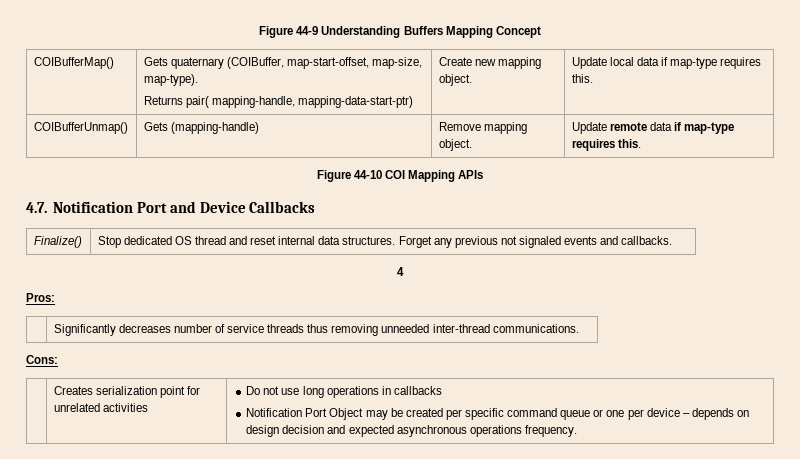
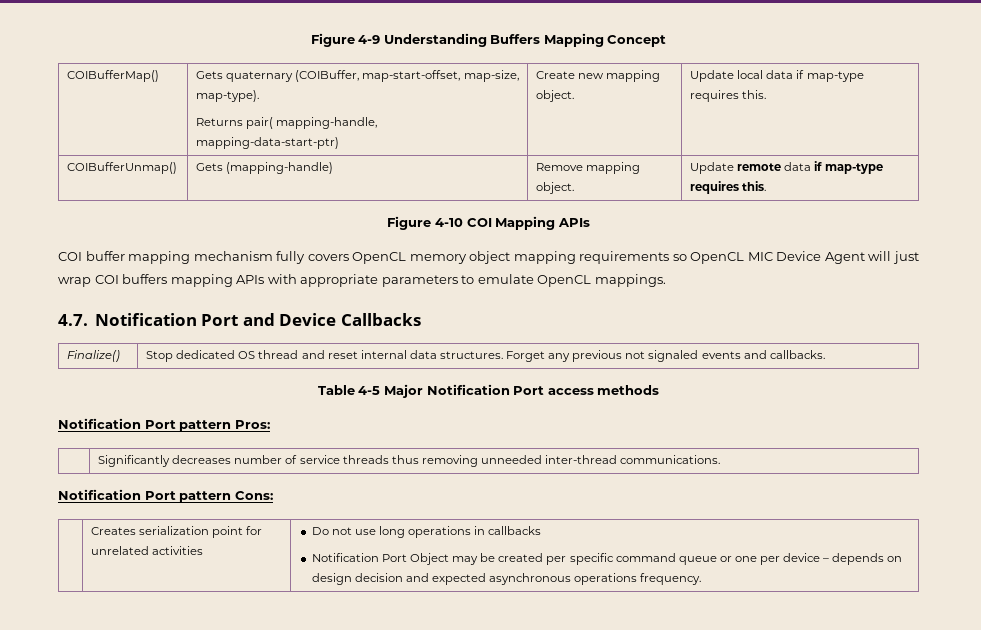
- Figure 44-9 Understanding Buffers Mapping Concept
+ Figure 4-9 Understanding Buffers Mapping Concept
- Figure 44-10 COI Mapping APIs
+ Figure 4-10 COI Mapping APIs
+ COI buffer mapping mechanism fully covers OpenCL memory object mapping requirements so OpenCL MIC Device Agent will just wrap COI buffers mapping APIs with appropriate parameters to emulate OpenCL mappings.
- 4
- Pros:
+ Table 4-5 Major Notification Port access methods
+ Notification Port pattern Pros:
- Cons:
+ Notification Port pattern Cons:

